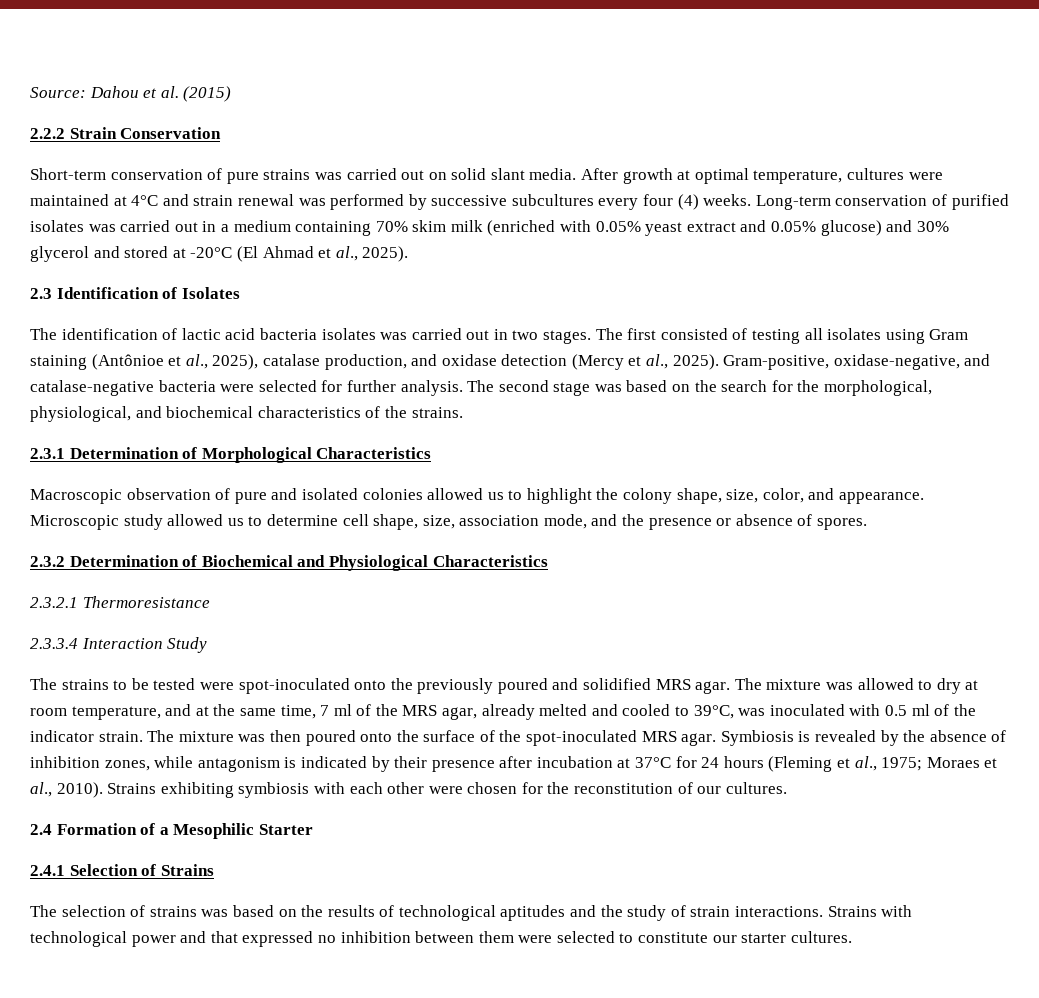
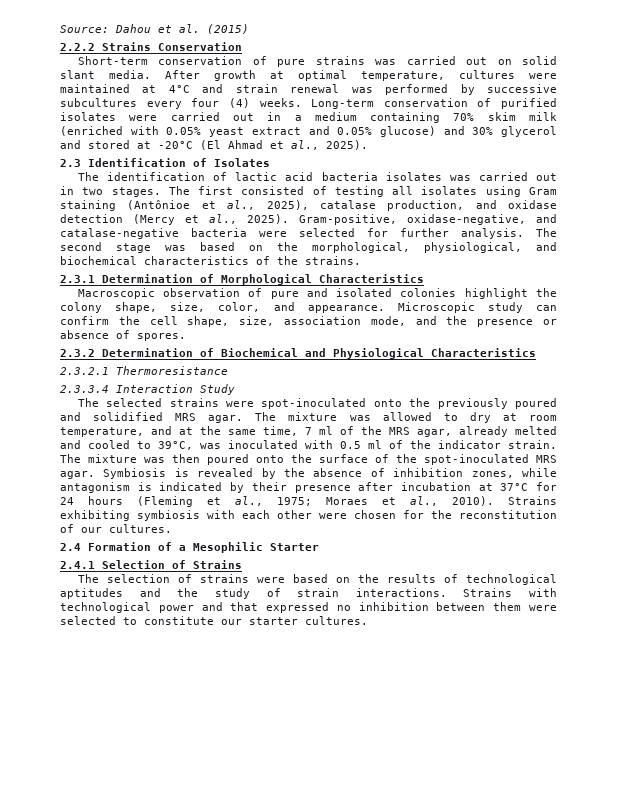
- 2.2.2 Strain Conservation
+ 2.2.2 Strains Conservation
- Long-term conservation of purified isolates was carried out in a medium containing 70% skim milk (enriched with 0.05% yeast extract and 0.05% glucose) and 30% glycerol and stored at -20°C (El Ahmad et al., 2025).
+ Long-term conservation of purified isolates were carried out in a medium containing 70% skim milk (enriched with 0.05% yeast extract and 0.05% glucose) and 30% glycerol and stored at -20°C (El Ahmad et al., 2025).
- The second stage was based on the search for the morphological, physiological, and biochemical characteristics of the strains.
+ The second stage was based on the morphological, physiological, and biochemical characteristics of the strains.
- Macroscopic observation of pure and isolated colonies allowed us to highlight the colony shape, size, color, and appearance.
+ Macroscopic observation of pure and isolated colonies highlight the colony shape, size, color, and appearance.
- Microscopic study allowed us to determine cell shape, size, association mode, and the presence or absence of spores.
+ Microscopic study can confirm the cell shape, size, association mode, and the presence or absence of spores.
- The strains to be tested were spot-inoculated onto the previously poured and solidified MRS agar.
+ The selected strains were spot-inoculated onto the previously poured and solidified MRS agar.
- The selection of strains was based on the results of technological aptitudes and the study of strain interactions.
+ The selection of strains were based on the results of technological aptitudes and the study of strain interactions.

